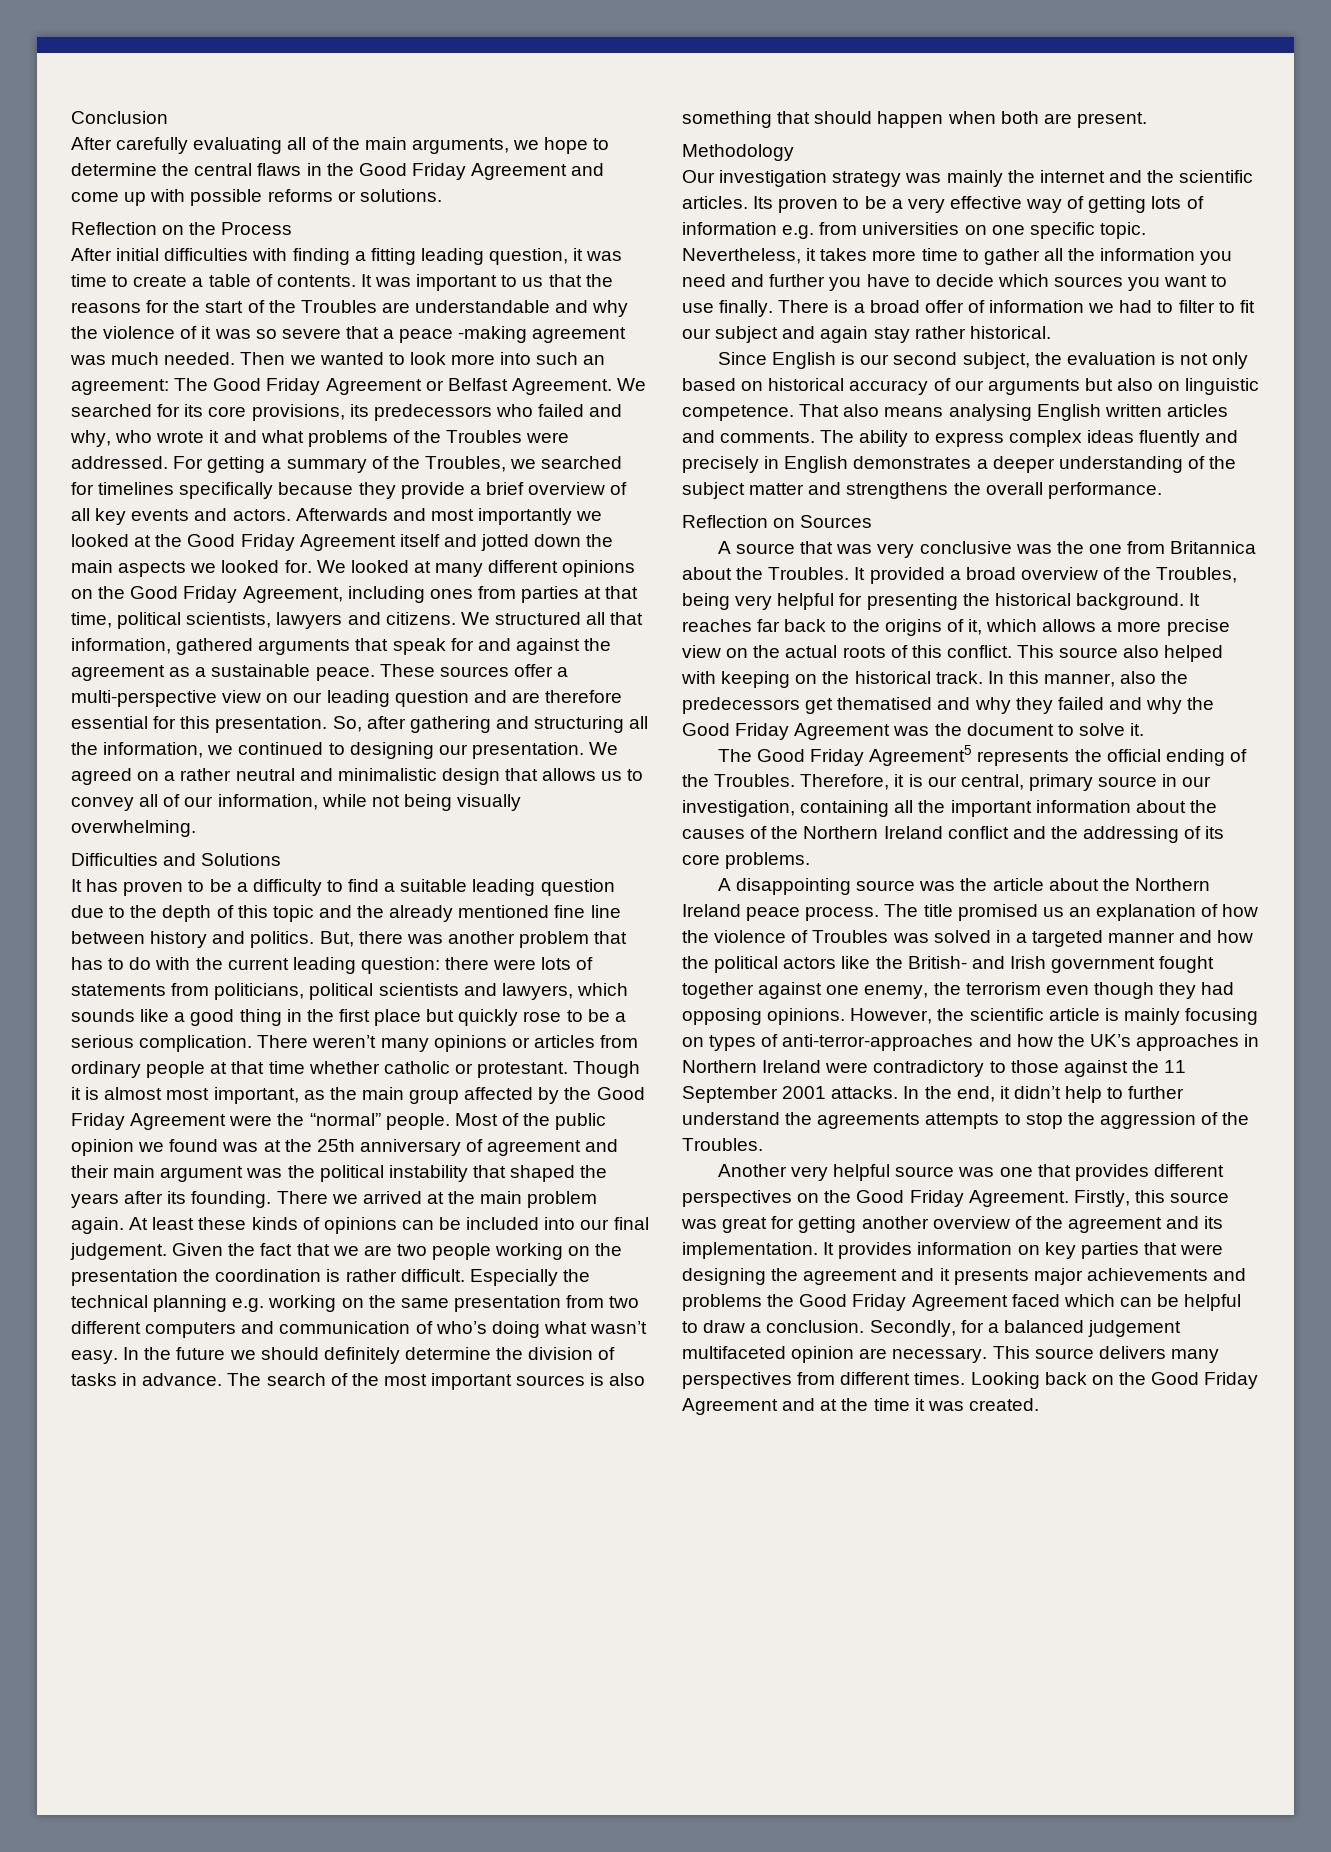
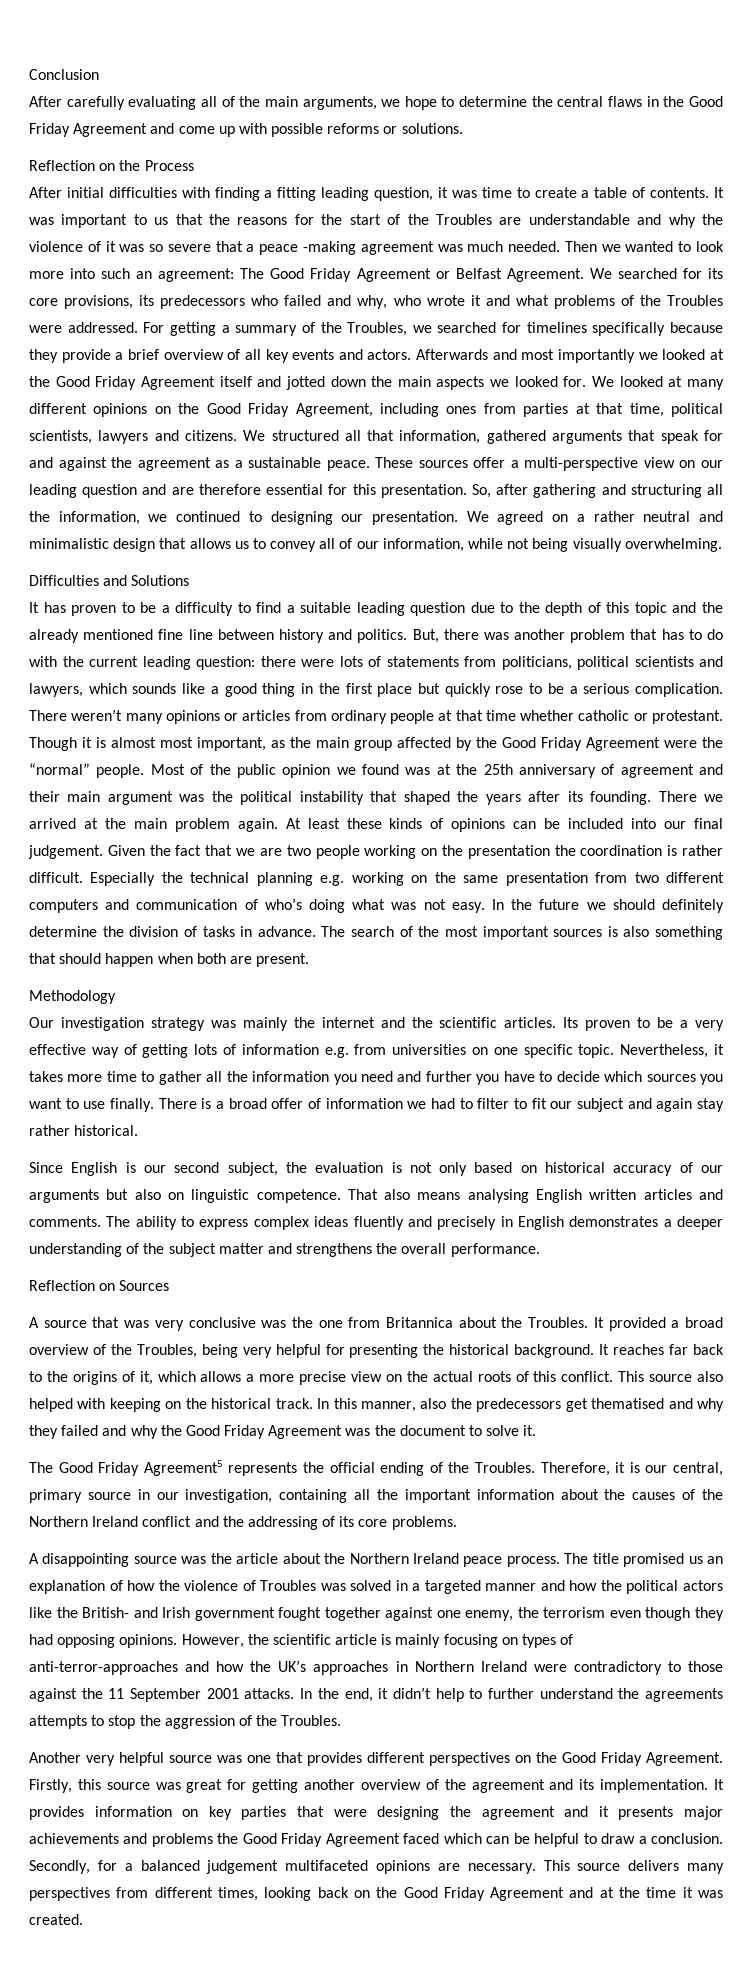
- Especially the technical planning e.g. working on the same presentation from two different computers and communication of who’s doing what wasn’t easy.
+ Especially the technical planning e.g. working on the same presentation from two different computers and communication of who’s doing what was not easy.
- Secondly, for a balanced judgement multifaceted opinion are necessary.
+ Secondly, for a balanced judgement multifaceted opinions are necessary.
- This source delivers many perspectives from different times. Looking back on the Good Friday Agreement and at the time it was created.
+ This source delivers many perspectives from different times, looking back on the Good Friday Agreement and at the time it was created.

